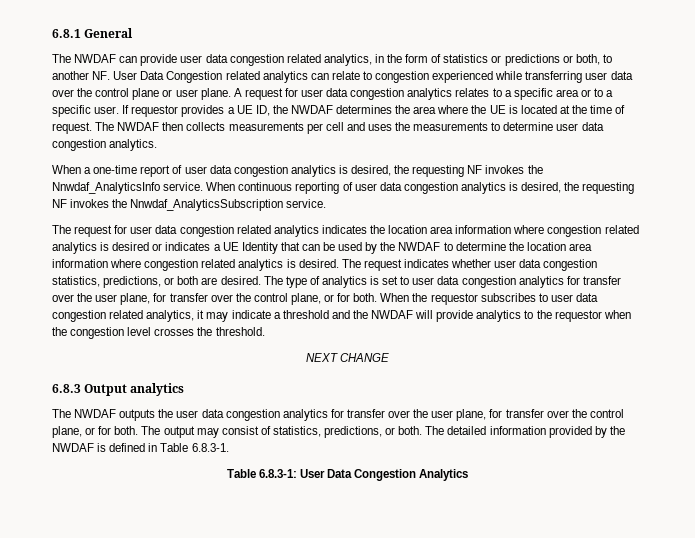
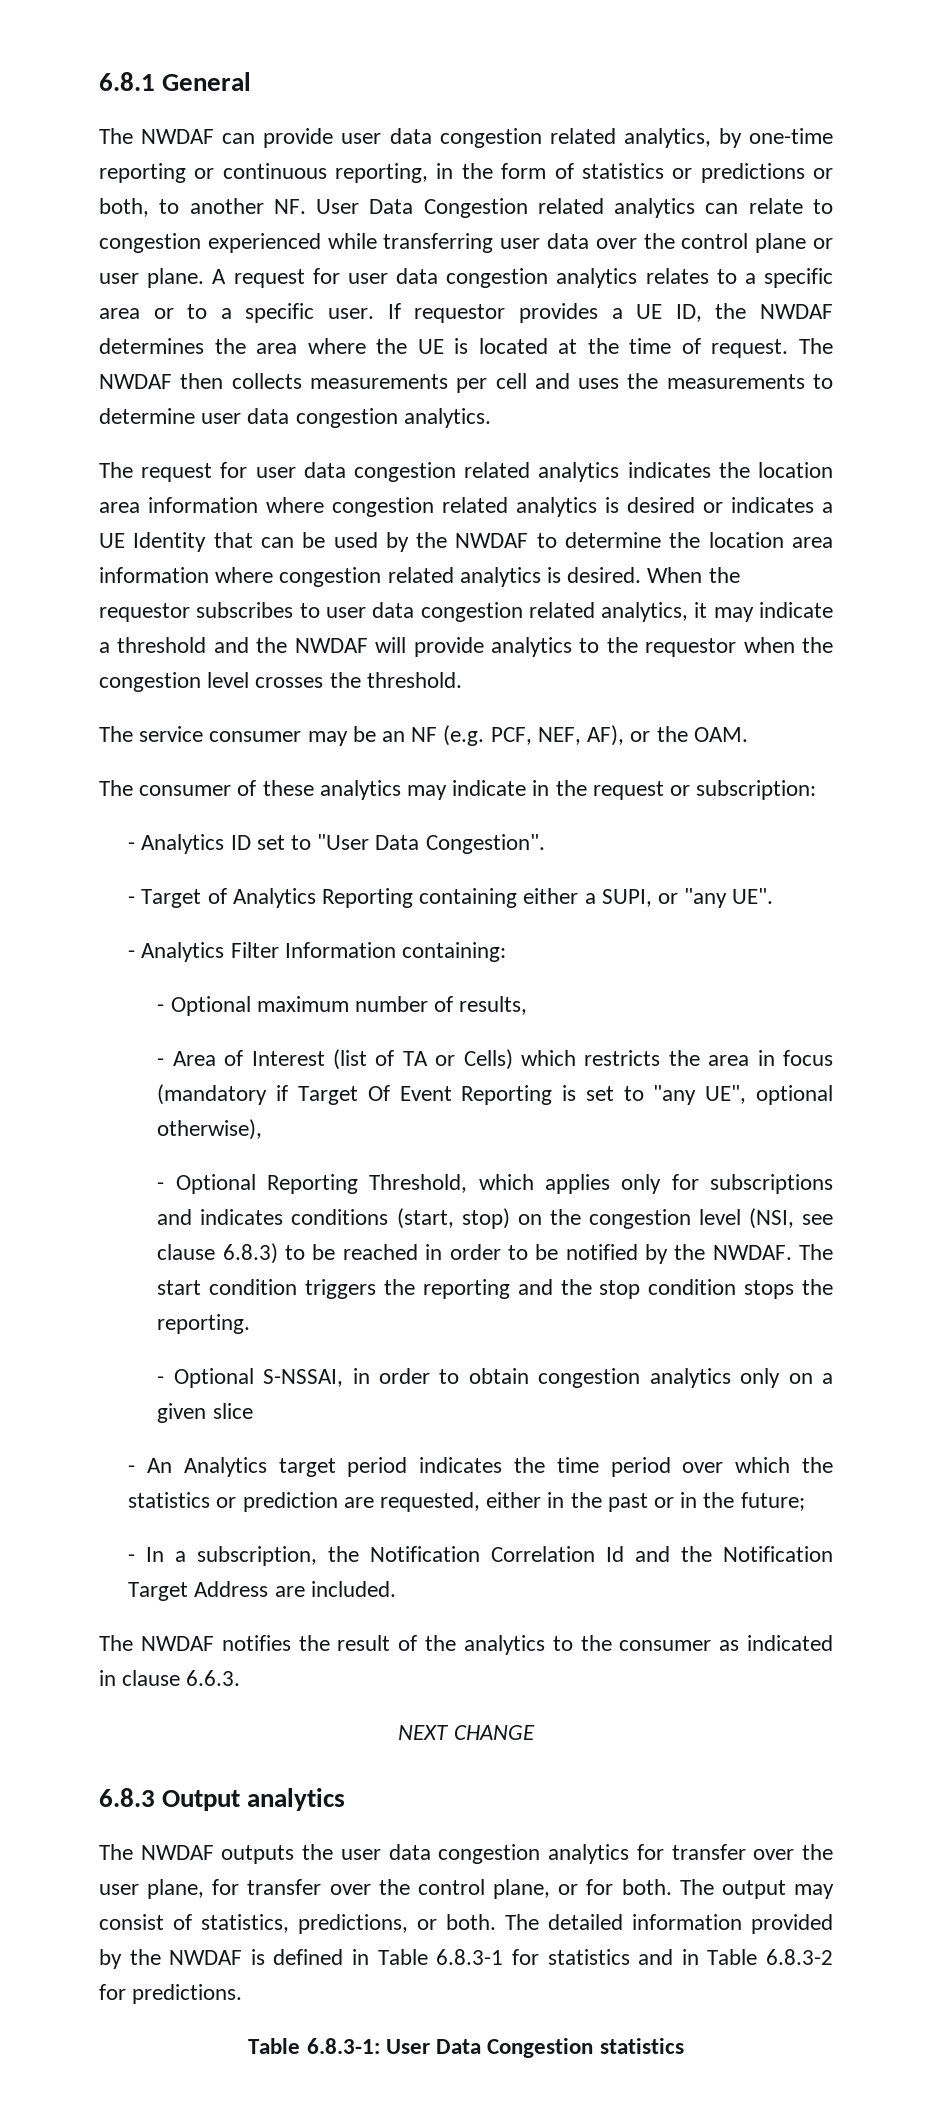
- The NWDAF can provide user data congestion related analytics, in the form of statistics or predictions or both, to another NF. User Data Congestion related analytics can relate to congestion experienced while transferring user data over the control plane or user plane.
+ The NWDAF can provide user data congestion related analytics, by one-time reporting or continuous reporting, in the form of statistics or predictions or both, to another NF. User Data Congestion related analytics can relate to congestion experienced while transferring user data over the control plane or user plane.
- When a one-time report of user data congestion analytics is desired, the requesting NF invokes the Nnwdaf_AnalyticsInfo service. When continuous reporting of user data congestion analytics is desired, the requesting NF invokes the Nnwdaf_AnalyticsSubscription service.
- The request indicates whether user data congestion statistics, predictions, or both are desired. The type of analytics is set to user data congestion analytics for transfer over the user plane, for transfer over the control plane, or for both.
+ The service consumer may be an NF (e.g. PCF, NEF, AF), or the OAM.
+ The consumer of these analytics may indicate in the request or subscription:
+ - Analytics ID set to "User Data Congestion".
+ - Target of Analytics Reporting containing either a SUPI, or "any UE".
+ - Analytics Filter Information containing:
+ - Optional maximum number of results,
+ - Area of Interest (list of TA or Cells) which restricts the area in focus (mandatory if Target Of Event Reporting is set to "any UE", optional otherwise),
+ - Optional Reporting Threshold, which applies only for subscriptions and indicates conditions (start, stop) on the congestion level (NSI, see clause 6.8.3) to be reached in order to be notified by the NWDAF. The start condition triggers the reporting and the stop condition stops the reporting.
+ - Optional S-NSSAI, in order to obtain congestion analytics only on a given slice
+ - An Analytics target period indicates the time period over which the statistics or prediction are requested, either in the past or in the future;
+ - In a subscription, the Notification Correlation Id and the Notification Target Address are included.
+ The NWDAF notifies the result of the analytics to the consumer as indicated in clause 6.6.3.
- The detailed information provided by the NWDAF is defined in Table 6.8.3-1.
+ The detailed information provided by the NWDAF is defined in Table 6.8.3-1 for statistics and in Table 6.8.3-2 for predictions.
- Table 6.8.3-1: User Data Congestion Analytics
+ Table 6.8.3-1: User Data Congestion statistics

